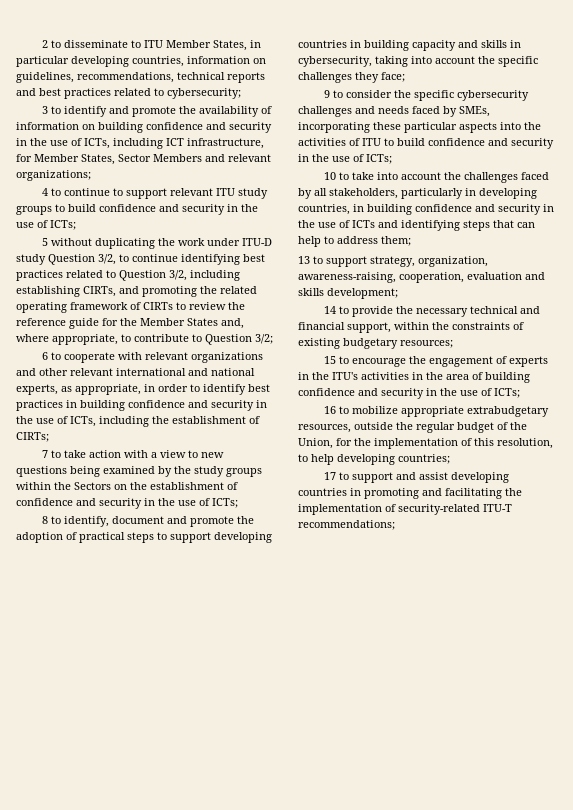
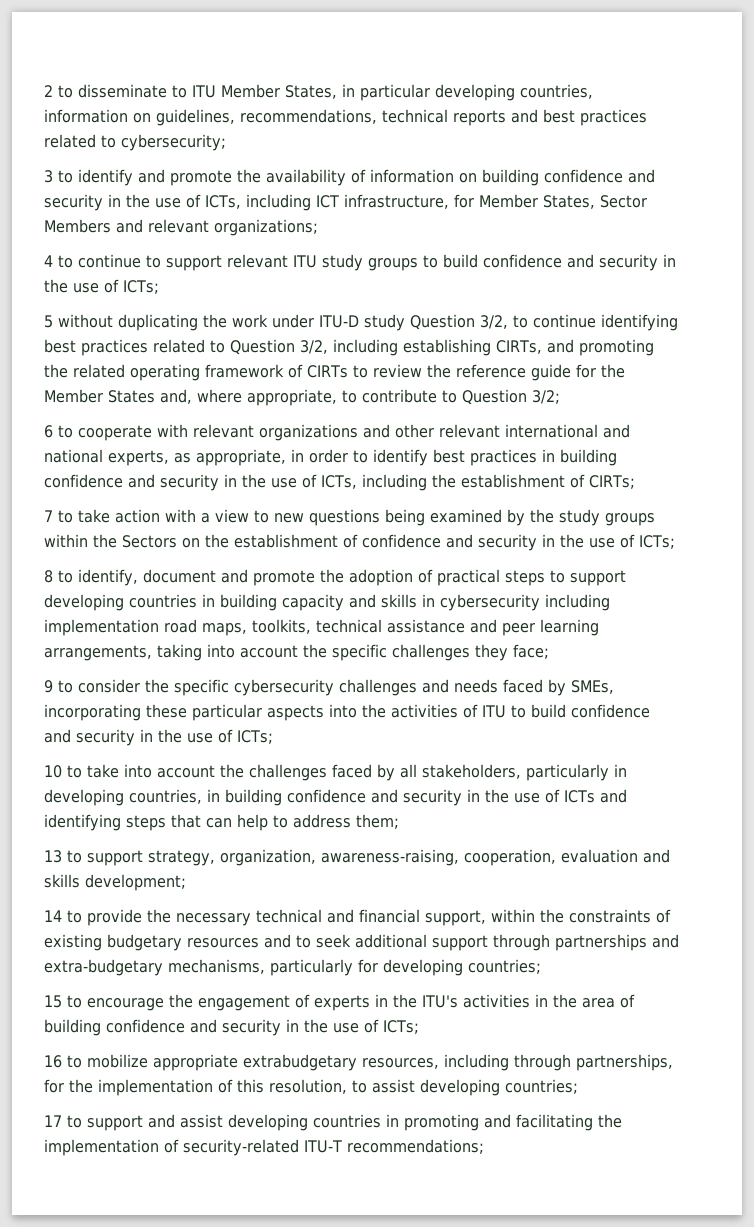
- 8 to identify, document and promote the adoption of practical steps to support developing countries in building capacity and skills in cybersecurity, taking into account the specific challenges they face;
+ 8 to identify, document and promote the adoption of practical steps to support developing countries in building capacity and skills in cybersecurity including implementation road maps, toolkits, technical assistance and peer learning arrangements, taking into account the specific challenges they face;
- 14 to provide the necessary technical and financial support, within the constraints of existing budgetary resources;
+ 14 to provide the necessary technical and financial support, within the constraints of existing budgetary resources and to seek additional support through partnerships and extra-budgetary mechanisms, particularly for developing countries;
- 16 to mobilize appropriate extrabudgetary resources, outside the regular budget of the Union, for the implementation of this resolution, to help developing countries;
+ 16 to mobilize appropriate extrabudgetary resources, including through partnerships, for the implementation of this resolution, to assist developing countries;

